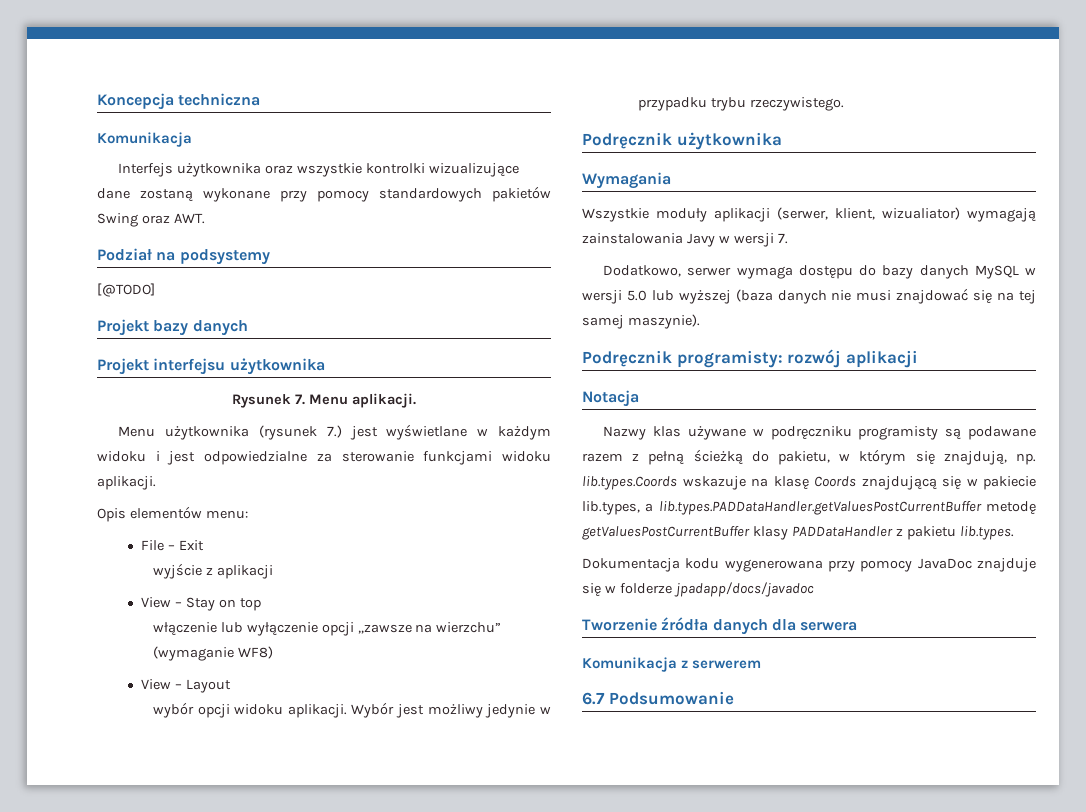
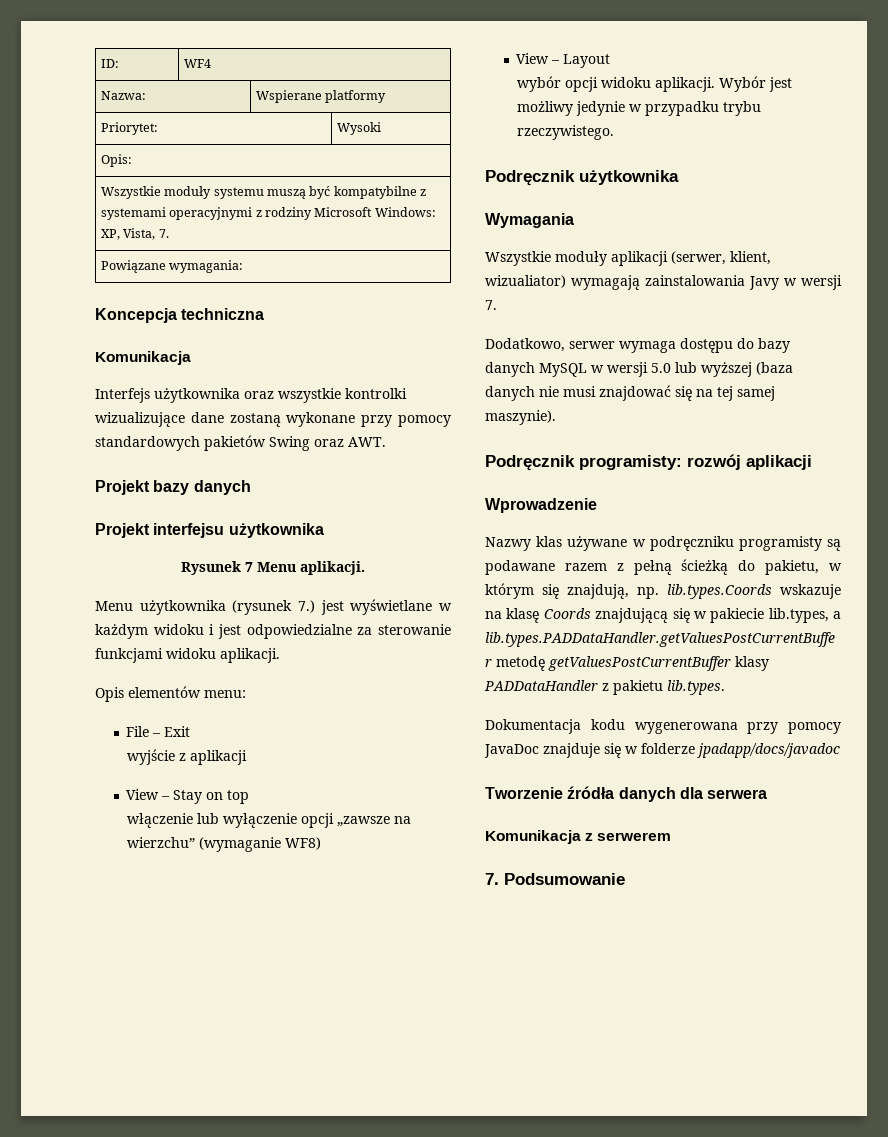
+ ID: | WF4
+ Nazwa: | Wspierane platformy
+ Priorytet: | Wysoki
+ Opis:
+ Wszystkie moduły systemu muszą być kompatybilne z systemami operacyjnymi z rodziny Microsoft Windows: XP, Vista, 7.
+ Powiązane wymagania:
- Podział na podsystemy
- [@TODO]
- Rysunek 7. Menu aplikacji.
+ Rysunek 7 Menu aplikacji.
- Notacja
+ Wprowadzenie
- 6.7 Podsumowanie
+ 7. Podsumowanie

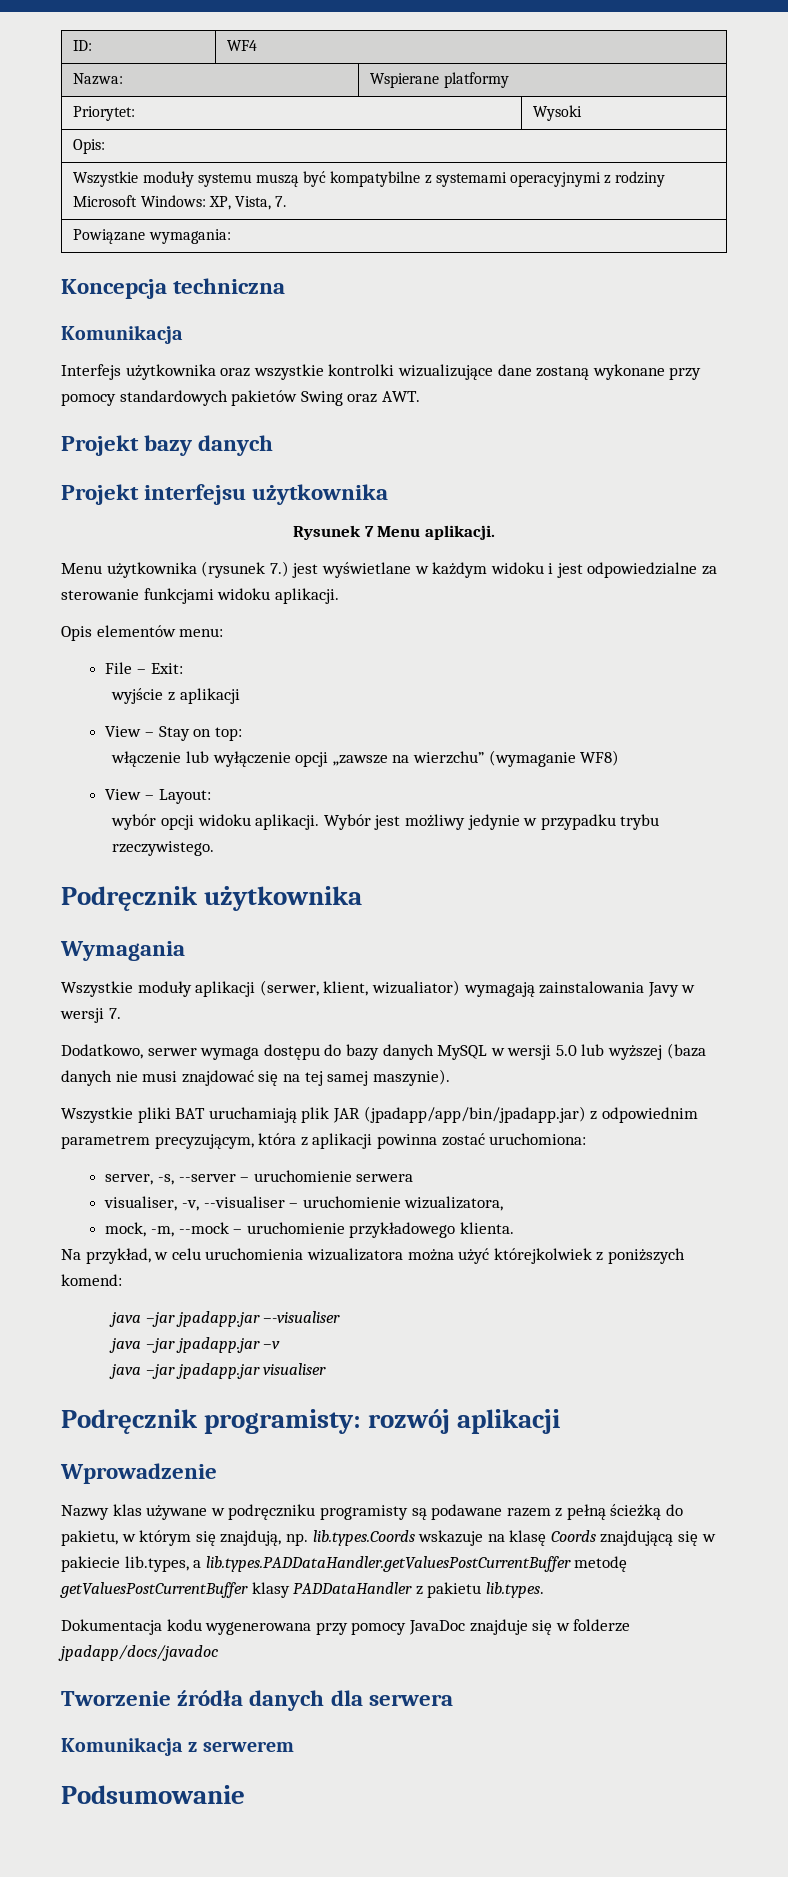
- File – Exit
+ File – Exit:
- View – Stay on top
+ View – Stay on top:
- View – Layout
+ View – Layout:
+ Wszystkie pliki BAT uruchamiają plik JAR (jpadapp/app/bin/jpadapp.jar) z odpowiednim parametrem precyzującym, która z aplikacji powinna zostać uruchomiona:
+ server, -s, --server – uruchomienie serwera
+ visualiser, -v, --visualiser – uruchomienie wizualizatora,
+ mock, -m, --mock – uruchomienie przykładowego klienta.
+ Na przykład, w celu uruchomienia wizualizatora można użyć którejkolwiek z poniższych komend:
+ java –jar jpadapp.jar –-visualiser
+ java –jar jpadapp.jar –v
+ java –jar jpadapp.jar visualiser
- 7. Podsumowanie
+ Podsumowanie

